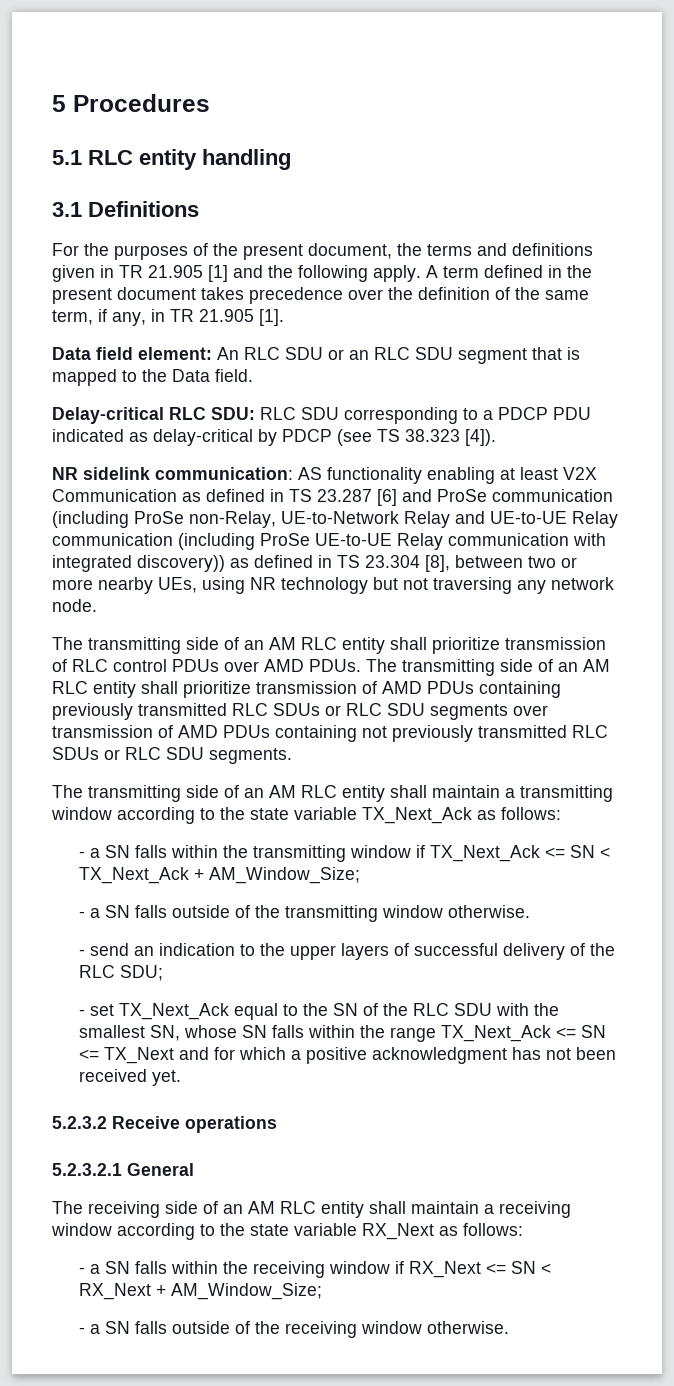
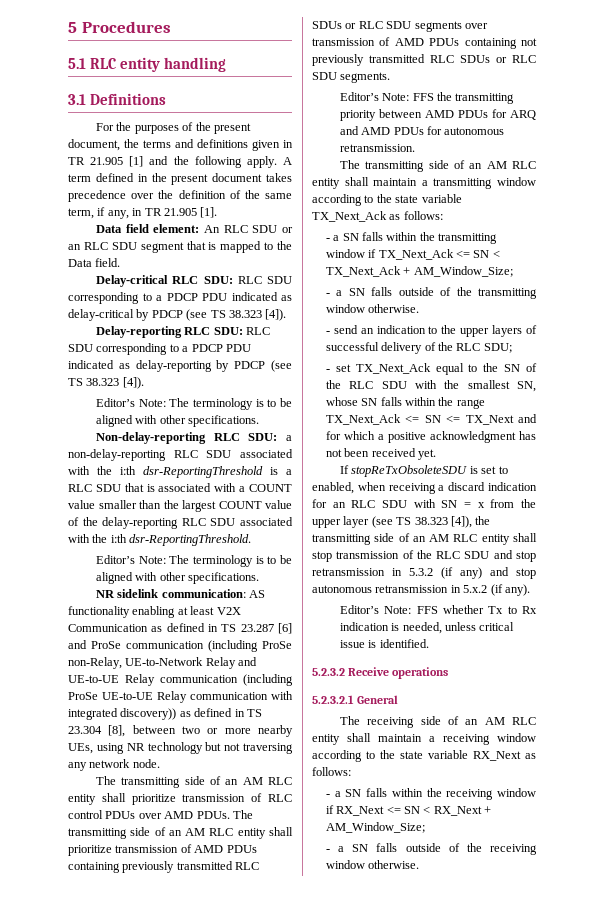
+ Delay-reporting RLC SDU: RLC SDU corresponding to a PDCP PDU indicated as delay-reporting by PDCP (see TS 38.323 [4]).
+ Editor’s Note: The terminology is to be aligned with other specifications.
+ Non-delay-reporting RLC SDU: a non-delay-reporting RLC SDU associated with the i:th dsr-ReportingThreshold is a RLC SDU that is associated with a COUNT value smaller than the largest COUNT value of the delay-reporting RLC SDU associated with the i:th dsr-ReportingThreshold.
+ Editor’s Note: The terminology is to be aligned with other specifications.
+ Editor’s Note: FFS the transmitting priority between AMD PDUs for ARQ and AMD PDUs for autonomous retransmission.
+ If stopReTxObsoleteSDU is set to enabled, when receiving a discard indication for an RLC SDU with SN = x from the upper layer (see TS 38.323 [4]), the transmitting side of an AM RLC entity shall stop transmission of the RLC SDU and stop retransmission in 5.3.2 (if any) and stop autonomous retransmission in 5.x.2 (if any).
+ Editor’s Note: FFS whether Tx to Rx indication is needed, unless critical issue is identified.

